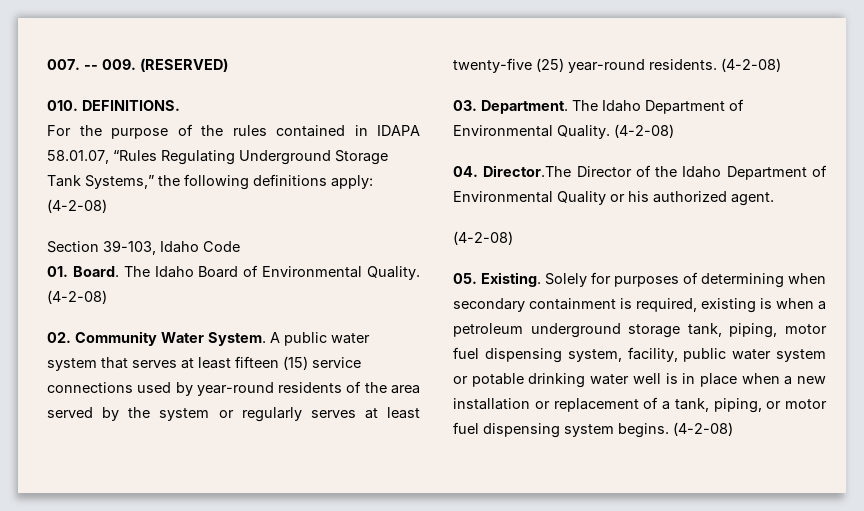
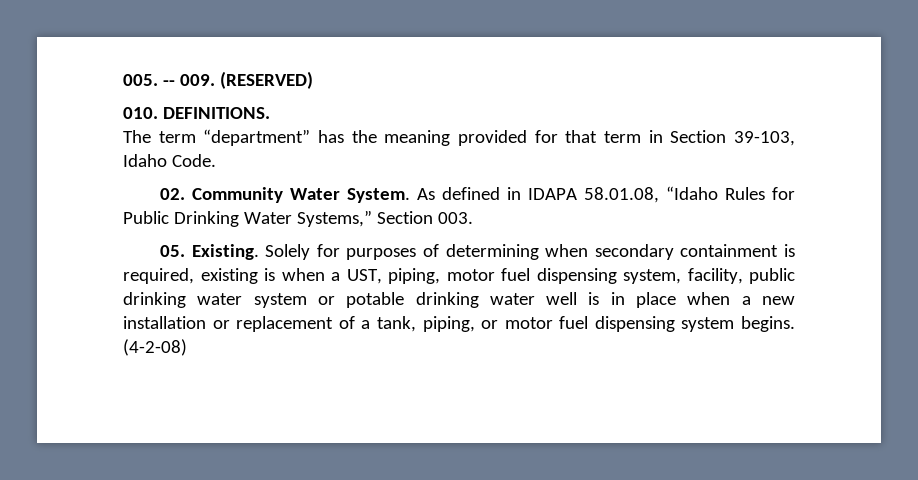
- 007. -- 009. (RESERVED)
+ 005. -- 009. (RESERVED)
- For the purpose of the rules contained in IDAPA 58.01.07, “Rules Regulating Underground Storage Tank Systems,” the following definitions apply: (4-2-08)
- Section 39-103, Idaho Code
- 01. Board. The Idaho Board of Environmental Quality. (4-2-08)
- 02. Community Water System. A public water system that serves at least fifteen (15) service connections used by year-round residents of the area served by the system or regularly serves at least twenty-five (25) year-round residents. (4-2-08)
- 03. Department. The Idaho Department of Environmental Quality. (4-2-08)
- 04. Director.The Director of the Idaho Department of Environmental Quality or his authorized agent.
- (4-2-08)
+ The term “department” has the meaning provided for that term in Section 39-103, Idaho Code.
+ 02. Community Water System. As defined in IDAPA 58.01.08, “Idaho Rules for Public Drinking Water Systems,” Section 003.
- Solely for purposes of determining when secondary containment is required, existing is when a petroleum underground storage tank, piping, motor fuel dispensing system, facility, public water system or potable drinking water well is in place when a new installation or replacement of a tank, piping, or motor fuel dispensing system begins.
+ Solely for purposes of determining when secondary containment is required, existing is when a UST, piping, motor fuel dispensing system, facility, public drinking water system or potable drinking water well is in place when a new installation or replacement of a tank, piping, or motor fuel dispensing system begins.

